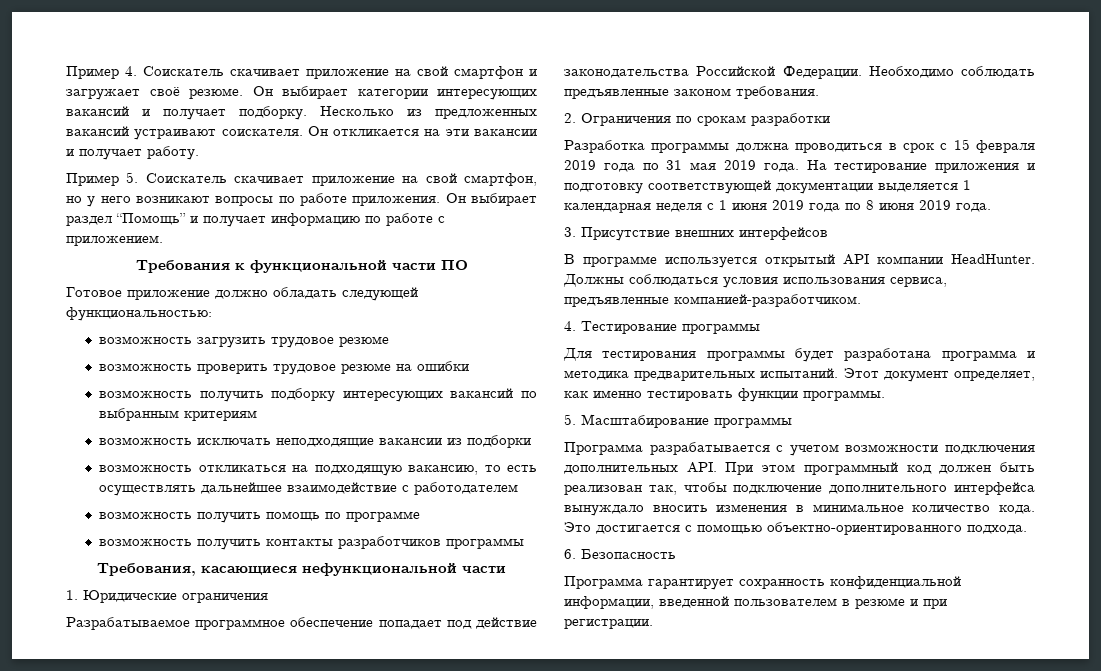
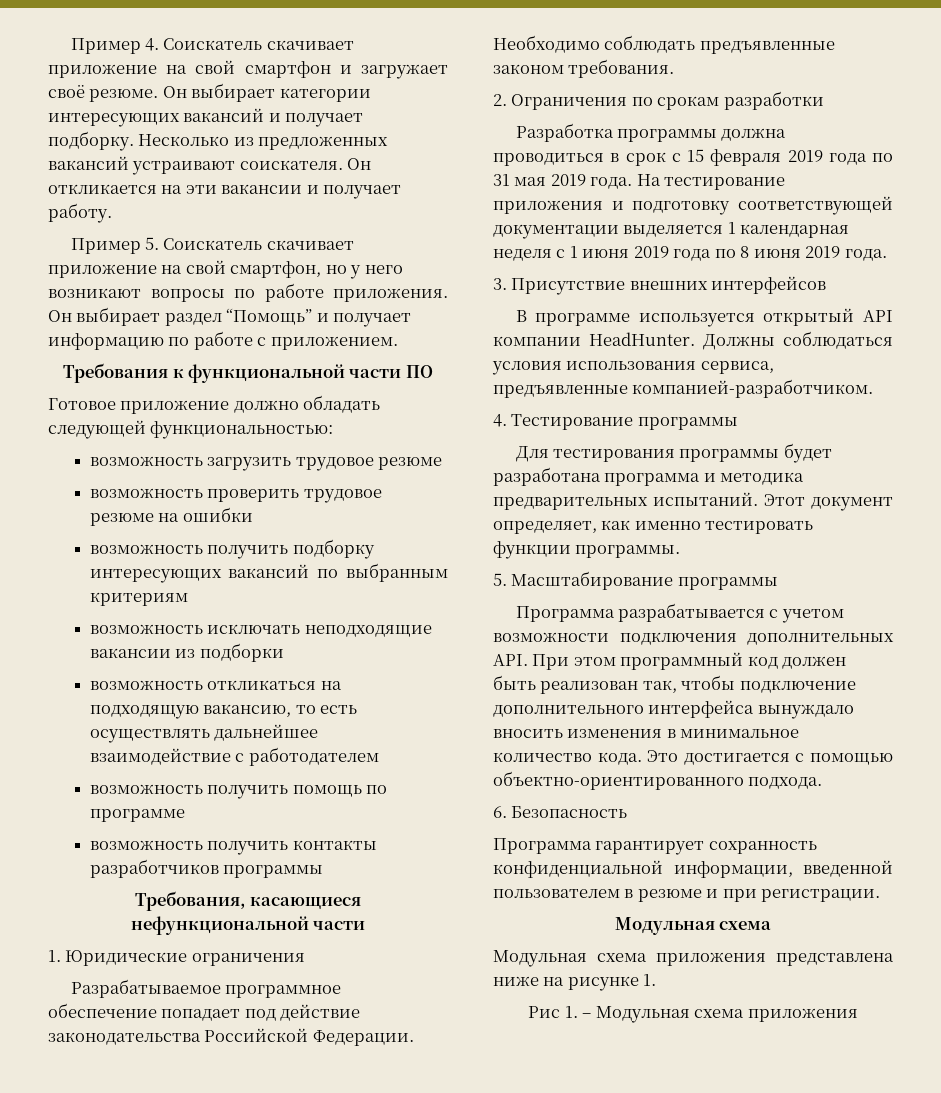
  Программа гарантирует сохранность конфиденциальной информации, введенной пользователем в резюме и при регистрации.
+ Модульная схема
+ Модульная схема приложения представлена ниже на рисунке 1.
+ Рис 1. – Модульная схема приложения

